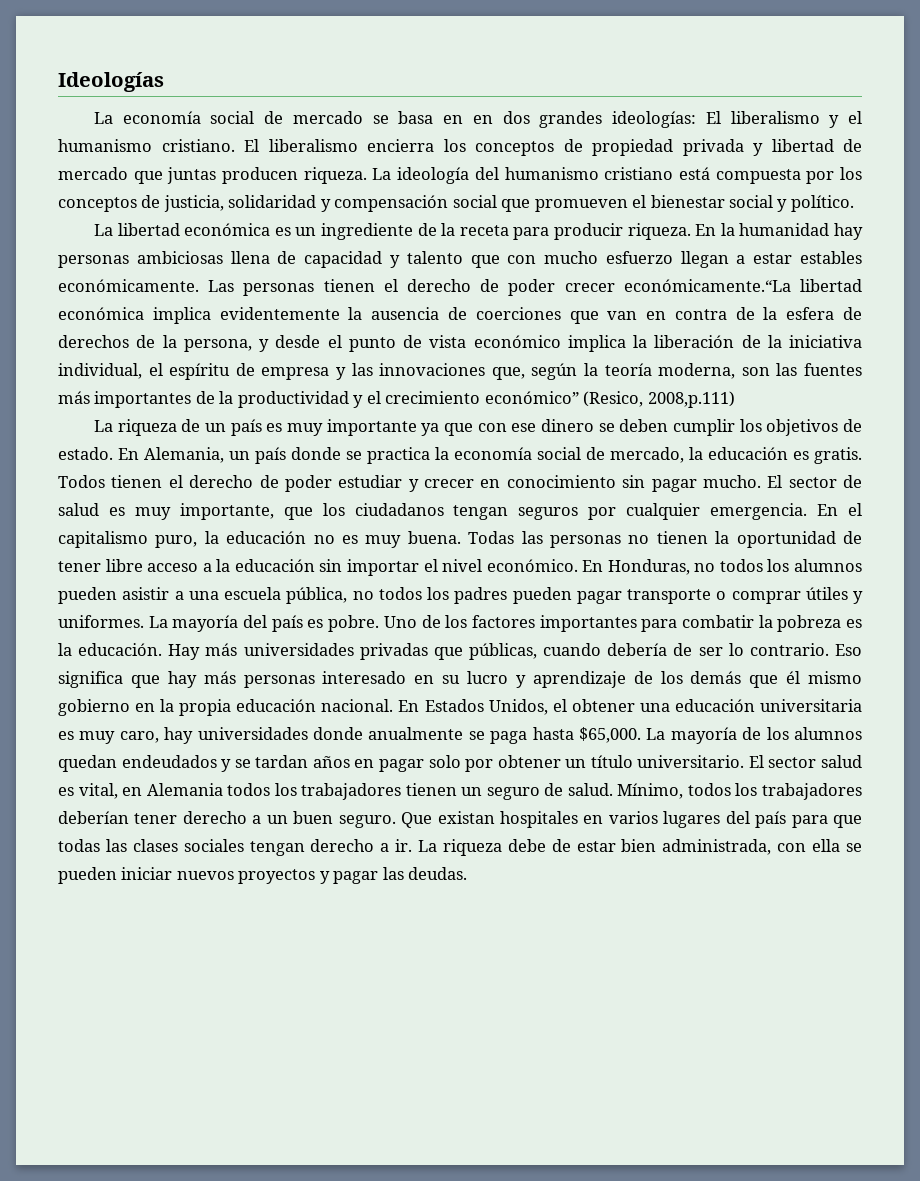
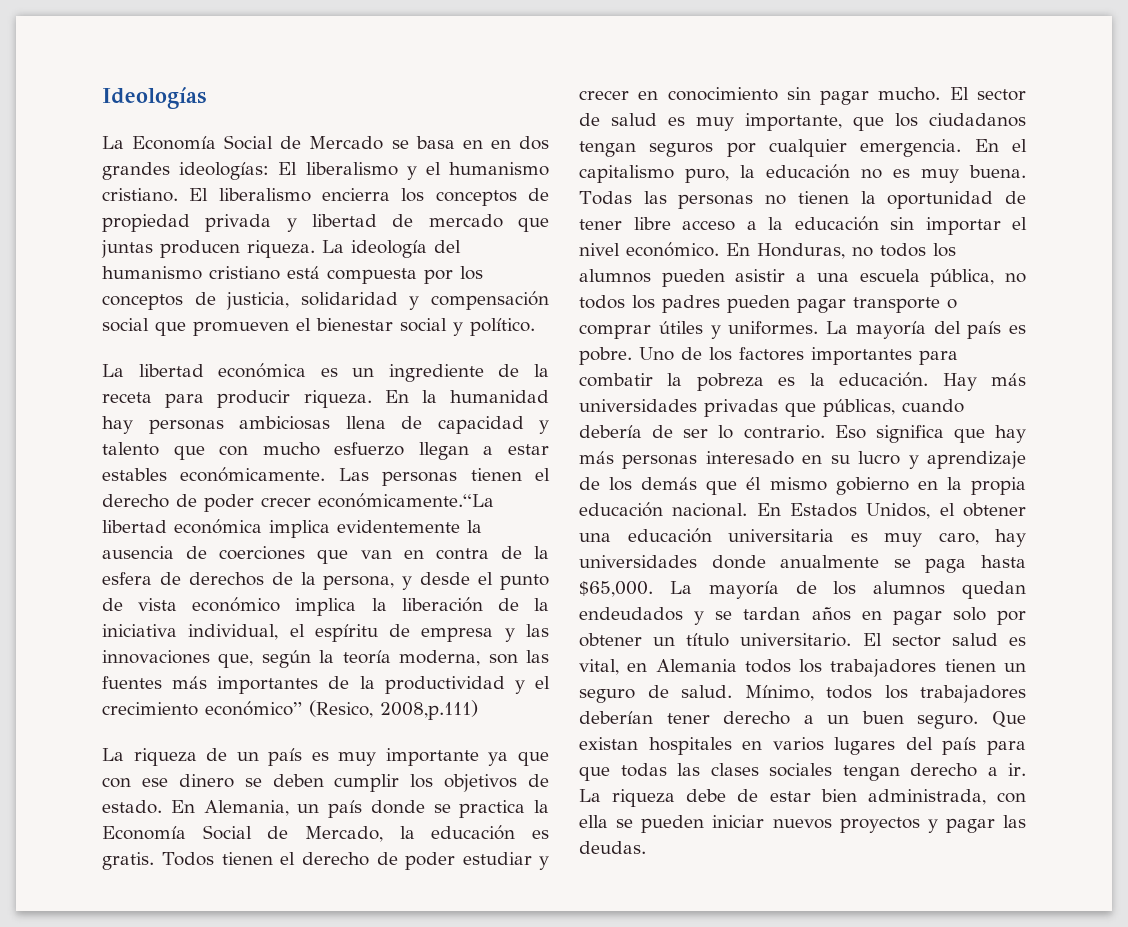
- La economía social de mercado se basa en en dos grandes ideologías: El liberalismo y el humanismo cristiano.
+ La Economía Social de Mercado se basa en en dos grandes ideologías: El liberalismo y el humanismo cristiano.
- En Alemania, un país donde se practica la economía social de mercado, la educación es gratis.
+ En Alemania, un país donde se practica la Economía Social de Mercado, la educación es gratis.

